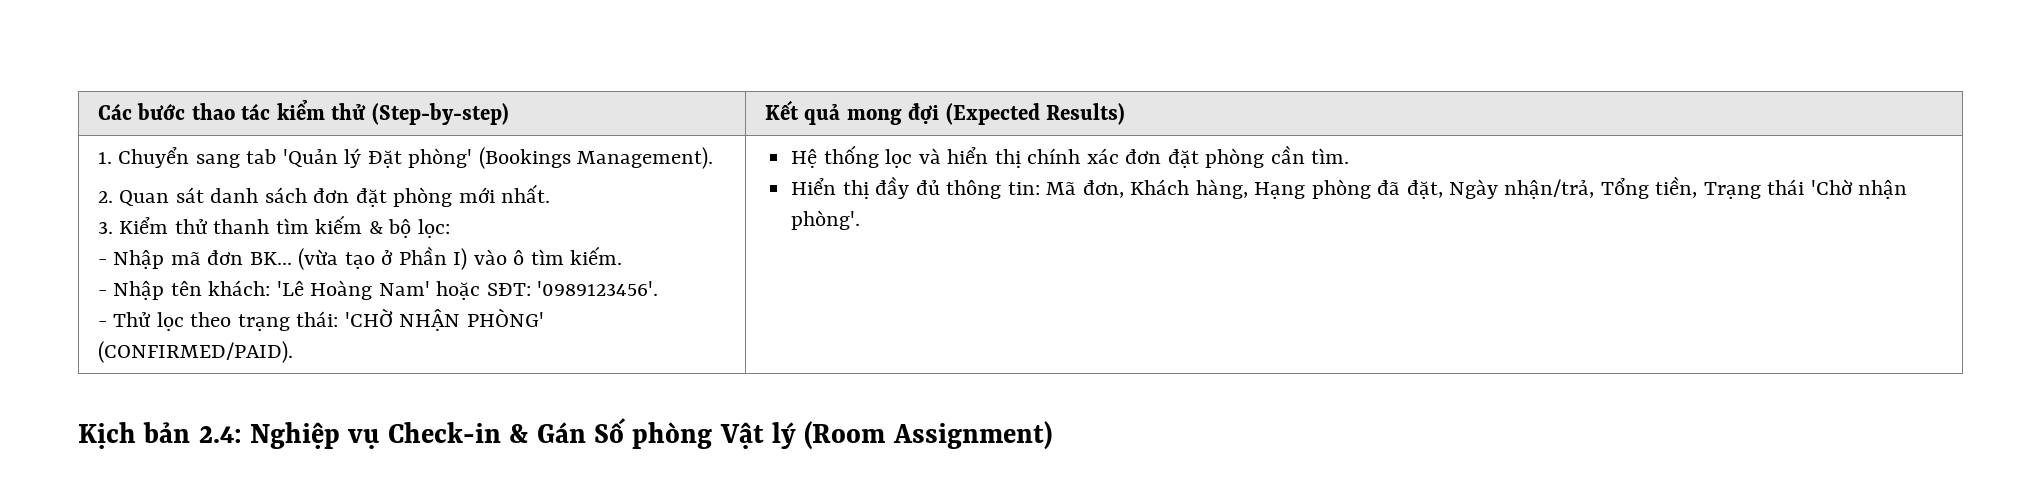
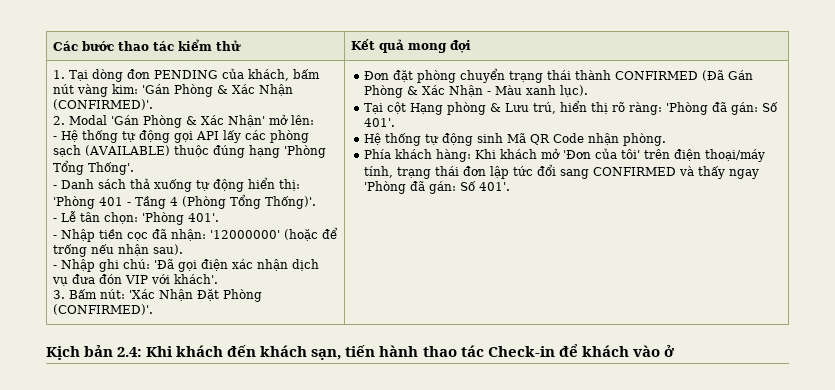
- Các bước thao tác kiểm thử (Step-by-step) | Kết quả mong đợi (Expected Results)
+ Các bước thao tác kiểm thử | Kết quả mong đợi
- 1. Chuyển sang tab 'Quản lý Đặt phòng' (Bookings Management).
- 2. Quan sát danh sách đơn đặt phòng mới nhất.
- 3. Kiểm thử thanh tìm kiếm & bộ lọc:
- - Nhập mã đơn BK... (vừa tạo ở Phần I) vào ô tìm kiếm.
- - Nhập tên khách: 'Lê Hoàng Nam' hoặc SĐT: '0989123456'.
- - Thử lọc theo trạng thái: 'CHỜ NHẬN PHÒNG' (CONFIRMED/PAID). | Hệ thống lọc và hiển thị chính xác đơn đặt phòng cần tìm.
- Hiển thị đầy đủ thông tin: Mã đơn, Khách hàng, Hạng phòng đã đặt, Ngày nhận/trả, Tổng tiền, Trạng thái 'Chờ nhận phòng'.
- Kịch bản 2.4: Nghiệp vụ Check-in & Gán Số phòng Vật lý (Room Assignment)
+ 1. Tại dòng đơn PENDING của khách, bấm nút vàng kim: 'Gán Phòng & Xác Nhận (CONFIRMED)'.
+ 2. Modal 'Gán Phòng & Xác Nhận' mở lên:
+ - Hệ thống tự động gọi API lấy các phòng sạch (AVAILABLE) thuộc đúng hạng 'Phòng Tổng Thống'.
+ - Danh sách thả xuống tự động hiển thị: 'Phòng 401 - Tầng 4 (Phòng Tổng Thống)'.
+ - Lễ tân chọn: 'Phòng 401'.
+ - Nhập tiền cọc đã nhận: '12000000' (hoặc để trống nếu nhận sau).
+ - Nhập ghi chú: 'Đã gọi điện xác nhận dịch vụ đưa đón VIP với khách'.
+ 3. Bấm nút: 'Xác Nhận Đặt Phòng (CONFIRMED)'. | Đơn đặt phòng chuyển trạng thái thành CONFIRMED (Đã Gán Phòng & Xác Nhận - Màu xanh lục).
+ Tại cột Hạng phòng & Lưu trú, hiển thị rõ ràng: 'Phòng đã gán: Số 401'.
+ Hệ thống tự động sinh Mã QR Code nhận phòng.
+ Phía khách hàng: Khi khách mở 'Đơn của tôi' trên điện thoại/máy tính, trạng thái đơn lập tức đổi sang CONFIRMED và thấy ngay 'Phòng đã gán: Số 401'.
+ Kịch bản 2.4: Khi khách đến khách sạn, tiến hành thao tác Check-in để khách vào ở

